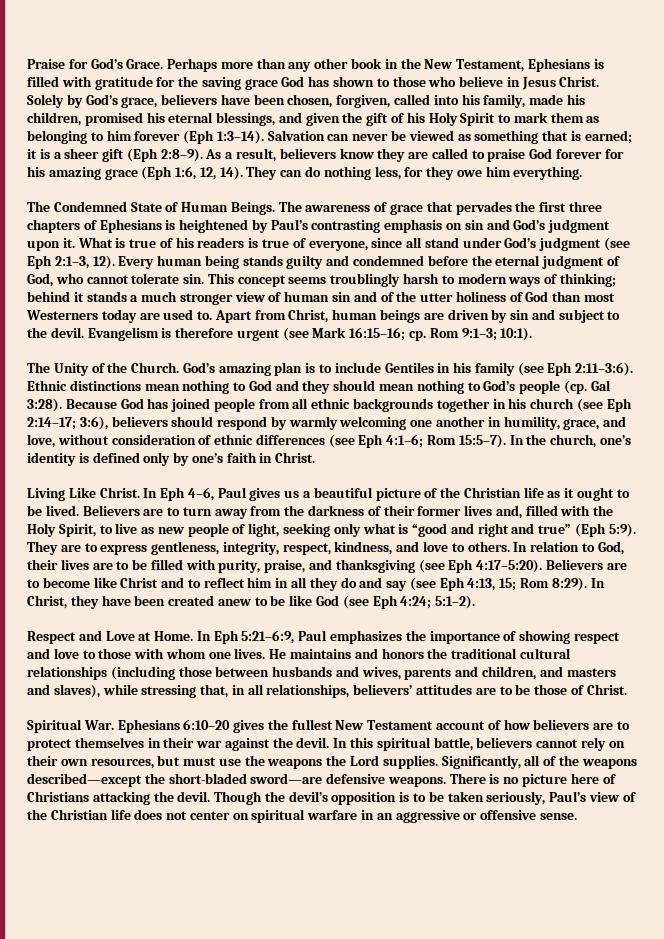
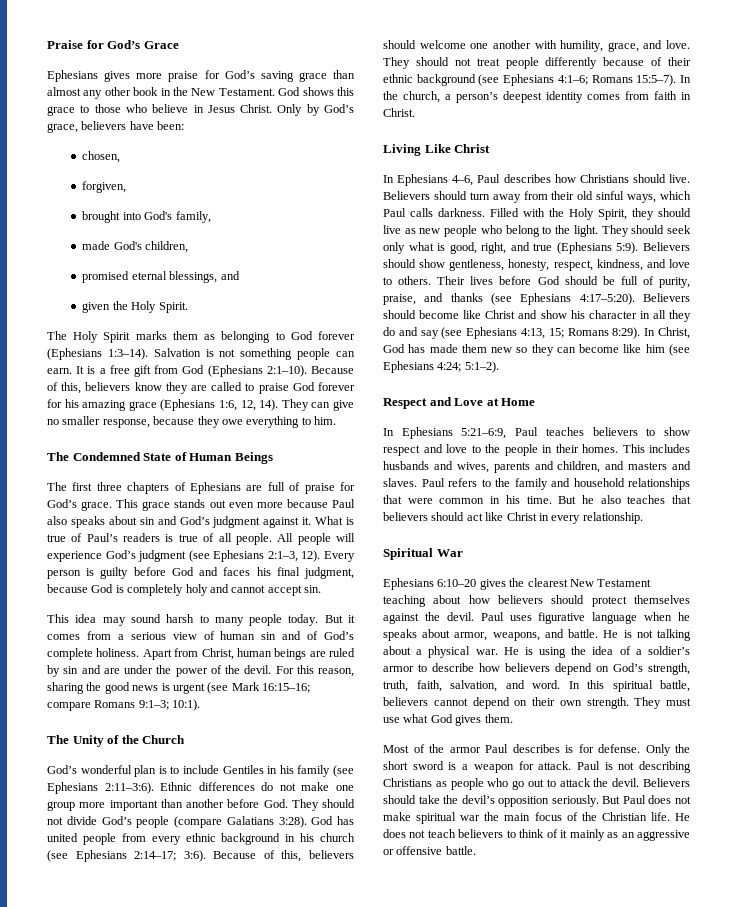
- Praise for God’s Grace. Perhaps more than any other book in the New Testament, Ephesians is filled with gratitude for the saving grace God has shown to those who believe in Jesus Christ.
+ Praise for God’s Grace
+ Ephesians gives more praise for God’s saving grace than almost any other book in the New Testament. God shows this grace to those who believe in Jesus Christ.
- Solely by God’s grace, believers have been chosen, forgiven, called into his family, made his children, promised his eternal blessings, and given the gift of his Holy Spirit to mark them as belonging to him forever (Eph 1:3–14). Salvation can never be viewed as something that is earned; it is a sheer gift (Eph 2:8–9). As a result, believers know they are called to praise God forever for his amazing grace (Eph 1:6, 12, 14).
+ Only by God’s grace, believers have been:
+ chosen,
+ forgiven,
+ brought into God's family,
+ made God's children,
+ promised eternal blessings, and
+ given the Holy Spirit.
+ The Holy Spirit marks them as belonging to God forever (Ephesians 1:3–14). Salvation is not something people can earn. It is a free gift from God (Ephesians 2:1–10). Because of this, believers know they are called to praise God forever for his amazing grace (Ephesians 1:6, 12, 14).
- They can do nothing less, for they owe him everything.
+ They can give no smaller response, because they owe everything to him.
- The Condemned State of Human Beings. The awareness of grace that pervades the first three chapters of Ephesians is heightened by Paul’s contrasting emphasis on sin and God’s judgment upon it.
+ The Condemned State of Human Beings
+ The first three chapters of Ephesians are full of praise for God’s grace. This grace stands out even more because Paul also speaks about sin and God’s judgment against it.
- What is true of his readers is true of everyone, since all stand under God’s judgment (see Eph 2:1–3, 12).
+ What is true of Paul’s readers is true of all people. All people will experience God’s judgment (see Ephesians 2:1–3, 12).
- Every human being stands guilty and condemned before the eternal judgment of God, who cannot tolerate sin. This concept seems troublingly harsh to modern ways of thinking; behind it stands a much stronger view of human sin and of the utter holiness of God than most Westerners today are used to.
+ Every person is guilty before God and faces his final judgment, because God is completely holy and cannot accept sin.
+ This idea may sound harsh to many people today. But it comes from a serious view of human sin and of God’s complete holiness.
- Apart from Christ, human beings are driven by sin and subject to the devil. Evangelism is therefore urgent (see Mark 16:15–16; cp. Rom 9:1–3; 10:1).
+ Apart from Christ, human beings are ruled by sin and are under the power of the devil. For this reason, sharing the good news is urgent (see Mark 16:15–16; compare Romans 9:1–3; 10:1).
- The Unity of the Church. God’s amazing plan is to include Gentiles in his family (see Eph 2:11–3:6).
+ The Unity of the Church
+ God’s wonderful plan is to include Gentiles in his family (see Ephesians 2:11–3:6).
- Ethnic distinctions mean nothing to God and they should mean nothing to God’s people (cp. Gal 3:28). Because God has joined people from all ethnic backgrounds together in his church (see Eph 2:14–17; 3:6), believers should respond by warmly welcoming one another in humility, grace, and love, without consideration of ethnic differences (see Eph 4:1–6; Rom 15:5–7). In the church, one’s identity is defined only by one’s faith in Christ.
+ Ethnic differences do not make one group more important than another before God. They should not divide God’s people (compare Galatians 3:28). God has united people from every ethnic background in his church (see Ephesians 2:14–17; 3:6). Because of this, believers should welcome one another with humility, grace, and love. They should not treat people differently because of their ethnic background (see Ephesians 4:1–6; Romans 15:5–7). In the church, a person’s deepest identity comes from faith in Christ.
- Living Like Christ. In Eph 4–6, Paul gives us a beautiful picture of the Christian life as it ought to be lived. Believers are to turn away from the darkness of their former lives and, filled with the Holy Spirit, to live as new people of light, seeking only what is “good and right and true” (Eph 5:9). They are to express gentleness, integrity, respect, kindness, and love to others.
+ Living Like Christ
+ In Ephesians 4–6, Paul describes how Christians should live. Believers should turn away from their old sinful ways, which Paul calls darkness. Filled with the Holy Spirit, they should live as new people who belong to the light. They should seek only what is good, right, and true (Ephesians 5:9). Believers should show gentleness, honesty, respect, kindness, and love to others.
- In relation to God, their lives are to be filled with purity, praise, and thanksgiving (see Eph 4:17–5:20). Believers are to become like Christ and to reflect him in all they do and say (see Eph 4:13, 15; Rom 8:29).
+ Their lives before God should be full of purity, praise, and thanks (see Ephesians 4:17–5:20). Believers should become like Christ and show his character in all they do and say (see Ephesians 4:13, 15; Romans 8:29).
- In Christ, they have been created anew to be like God (see Eph 4:24; 5:1–2).
+ In Christ, God has made them new so they can become like him (see Ephesians 4:24; 5:1–2).
- Respect and Love at Home. In Eph 5:21–6:9, Paul emphasizes the importance of showing respect and love to those with whom one lives. He maintains and honors the traditional cultural relationships (including those between husbands and wives, parents and children, and masters and slaves), while stressing that, in all relationships, believers’ attitudes are to be those of Christ.
+ Respect and Love at Home
+ In Ephesians 5:21–6:9, Paul teaches believers to show respect and love to the people in their homes. This includes husbands and wives, parents and children, and masters and slaves. Paul refers to the family and household relationships that were common in his time. But he also teaches that believers should act like Christ in every relationship.
- Spiritual War. Ephesians 6:10–20 gives the fullest New Testament account of how believers are to protect themselves in their war against the devil.
+ Spiritual War
+ Ephesians 6:10–20 gives the clearest New Testament teaching about how believers should protect themselves against the devil. Paul uses figurative language when he speaks about armor, weapons, and battle. He is not talking about a physical war. He is using the idea of a soldier’s armor to describe how believers depend on God’s strength, truth, faith, salvation, and word.
- In this spiritual battle, believers cannot rely on their own resources, but must use the weapons the Lord supplies. Significantly, all of the weapons described—except the short-bladed sword—are defensive weapons. There is no picture here of Christians attacking the devil. Though the devil’s opposition is to be taken seriously, Paul’s view of the Christian life does not center on spiritual warfare in an aggressive or offensive sense.
+ In this spiritual battle, believers cannot depend on their own strength. They must use what God gives them.
+ Most of the armor Paul describes is for defense. Only the short sword is a weapon for attack. Paul is not describing Christians as people who go out to attack the devil. Believers should take the devil’s opposition seriously. But Paul does not make spiritual war the main focus of the Christian life. He does not teach believers to think of it mainly as an aggressive or offensive battle.

